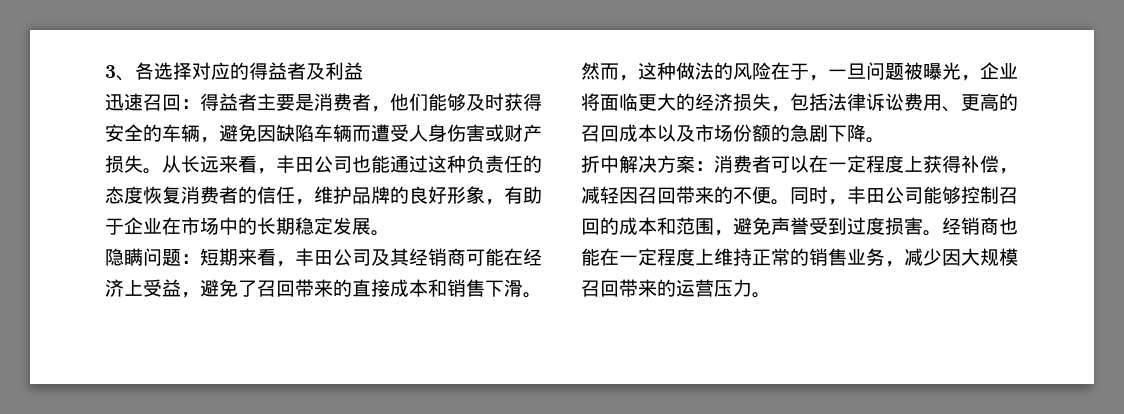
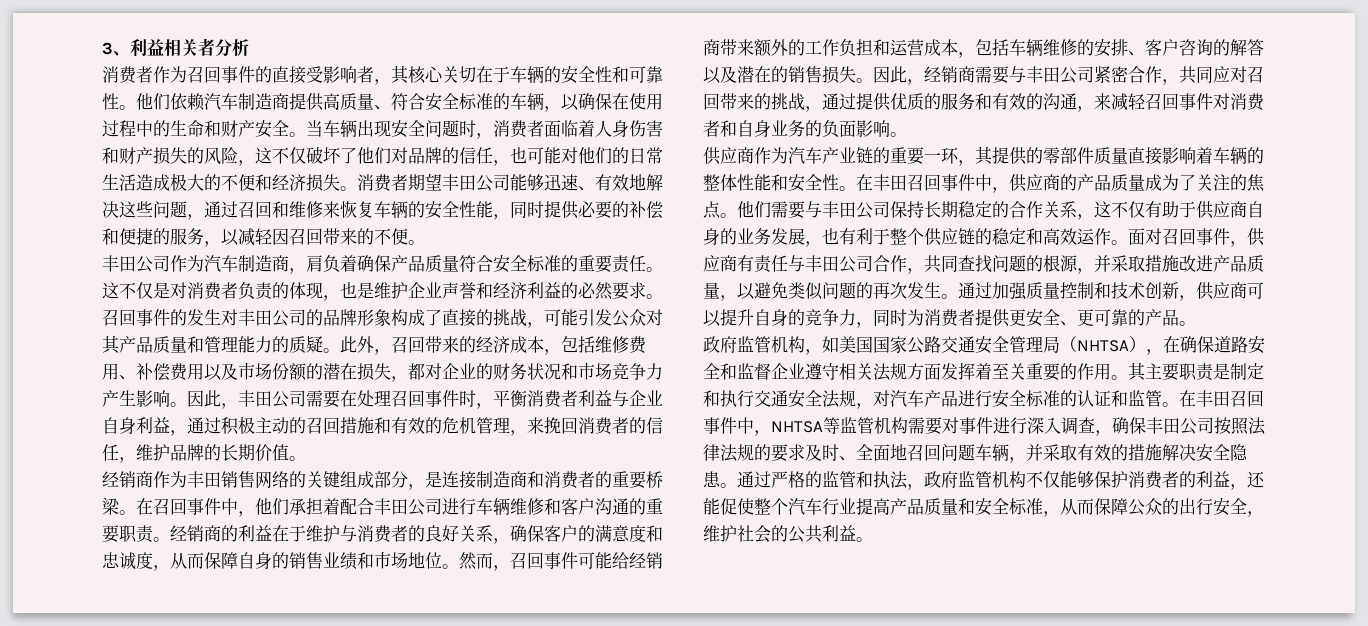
- 3、各选择对应的得益者及利益
- 迅速召回：得益者主要是消费者，他们能够及时获得安全的车辆，避免因缺陷车辆而遭受人身伤害或财产损失。从长远来看，丰田公司也能通过这种负责任的态度恢复消费者的信任，维护品牌的良好形象，有助于企业在市场中的长期稳定发展。
- 隐瞒问题：短期来看，丰田公司及其经销商可能在经济上受益，避免了召回带来的直接成本和销售下滑。然而，这种做法的风险在于，一旦问题被曝光，企业将面临更大的经济损失，包括法律诉讼费用、更高的召回成本以及市场份额的急剧下降。
- 折中解决方案：消费者可以在一定程度上获得补偿，减轻因召回带来的不便。同时，丰田公司能够控制召回的成本和范围，避免声誉受到过度损害。经销商也能在一定程度上维持正常的销售业务，减少因大规模召回带来的运营压力。
+ 3、利益相关者分析
+ 消费者作为召回事件的直接受影响者，其核心关切在于车辆的安全性和可靠性。他们依赖汽车制造商提供高质量、符合安全标准的车辆，以确保在使用过程中的生命和财产安全。当车辆出现安全问题时，消费者面临着人身伤害和财产损失的风险，这不仅破坏了他们对品牌的信任，也可能对他们的日常生活造成极大的不便和经济损失。消费者期望丰田公司能够迅速、有效地解决这些问题，通过召回和维修来恢复车辆的安全性能，同时提供必要的补偿和便捷的服务，以减轻因召回带来的不便。
+ 丰田公司作为汽车制造商，肩负着确保产品质量符合安全标准的重要责任。这不仅是对消费者负责的体现，也是维护企业声誉和经济利益的必然要求。召回事件的发生对丰田公司的品牌形象构成了直接的挑战，可能引发公众对其产品质量和管理能力的质疑。此外，召回带来的经济成本，包括维修费用、补偿费用以及市场份额的潜在损失，都对企业的财务状况和市场竞争力产生影响。因此，丰田公司需要在处理召回事件时，平衡消费者利益与企业自身利益，通过积极主动的召回措施和有效的危机管理，来挽回消费者的信任，维护品牌的长期价值。
+ 经销商作为丰田销售网络的关键组成部分，是连接制造商和消费者的重要桥梁。在召回事件中，他们承担着配合丰田公司进行车辆维修和客户沟通的重要职责。经销商的利益在于维护与消费者的良好关系，确保客户的满意度和忠诚度，从而保障自身的销售业绩和市场地位。然而，召回事件可能给经销商带来额外的工作负担和运营成本，包括车辆维修的安排、客户咨询的解答以及潜在的销售损失。因此，经销商需要与丰田公司紧密合作，共同应对召回带来的挑战，通过提供优质的服务和有效的沟通，来减轻召回事件对消费者和自身业务的负面影响。
+ 供应商作为汽车产业链的重要一环，其提供的零部件质量直接影响着车辆的整体性能和安全性。在丰田召回事件中，供应商的产品质量成为了关注的焦点。他们需要与丰田公司保持长期稳定的合作关系，这不仅有助于供应商自身的业务发展，也有利于整个供应链的稳定和高效运作。面对召回事件，供应商有责任与丰田公司合作，共同查找问题的根源，并采取措施改进产品质量，以避免类似问题的再次发生。通过加强质量控制和技术创新，供应商可以提升自身的竞争力，同时为消费者提供更安全、更可靠的产品。
+ 政府监管机构，如美国国家公路交通安全管理局（NHTSA），在确保道路安全和监督企业遵守相关法规方面发挥着至关重要的作用。其主要职责是制定和执行交通安全法规，对汽车产品进行安全标准的认证和监管。在丰田召回事件中，NHTSA等监管机构需要对事件进行深入调查，确保丰田公司按照法律法规的要求及时、全面地召回问题车辆，并采取有效的措施解决安全隐患。通过严格的监管和执法，政府监管机构不仅能够保护消费者的利益，还能促使整个汽车行业提高产品质量和安全标准，从而保障公众的出行安全，维护社会的公共利益。

